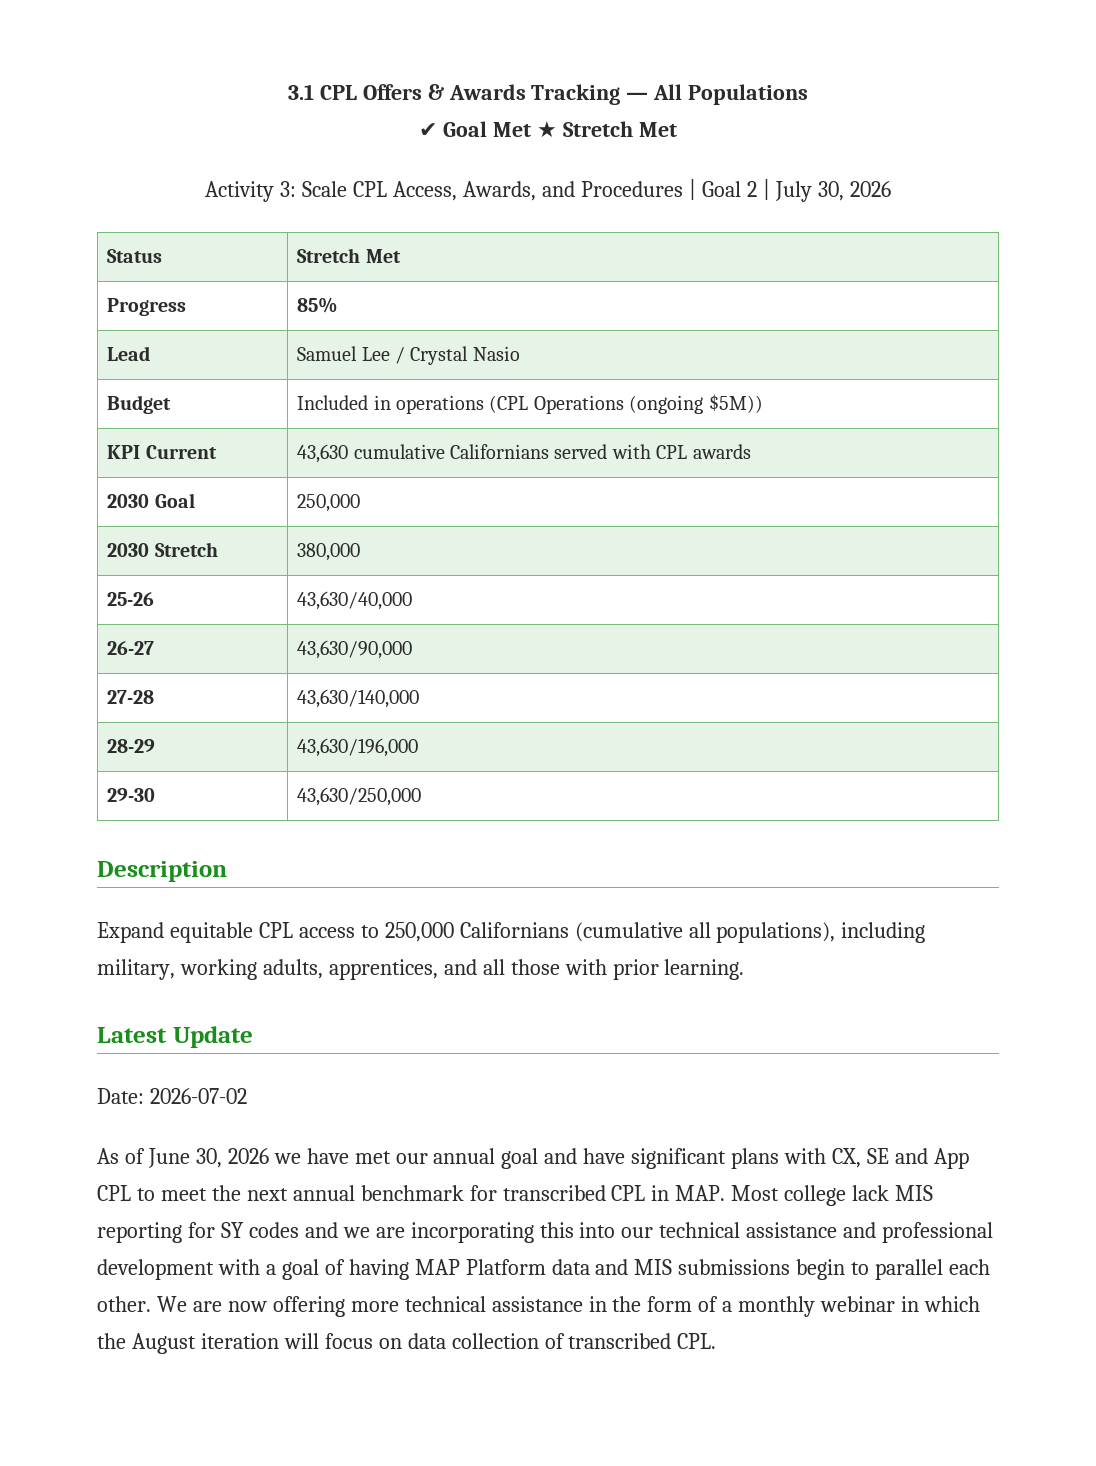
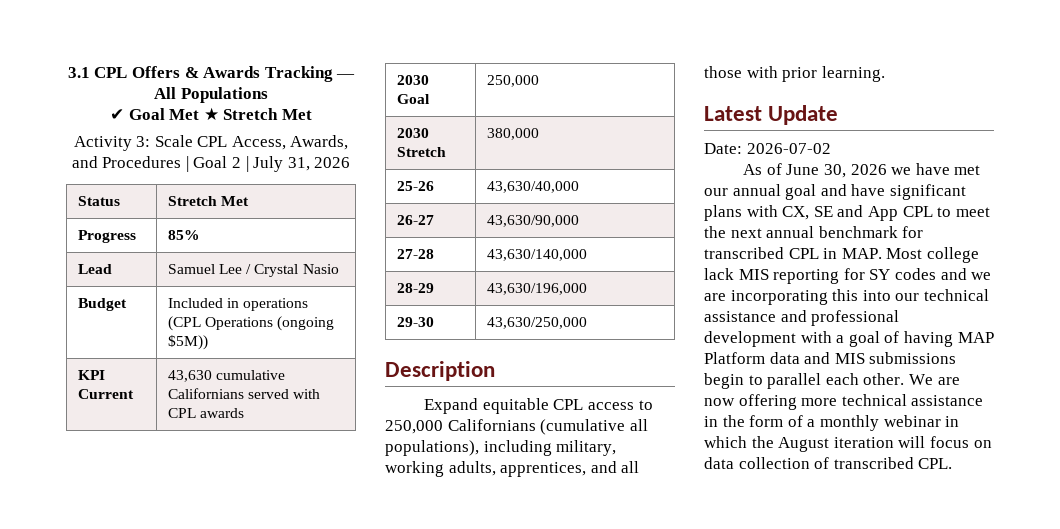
- Activity 3: Scale CPL Access, Awards, and Procedures | Goal 2 | July 30, 2026
+ Activity 3: Scale CPL Access, Awards, and Procedures | Goal 2 | July 31, 2026

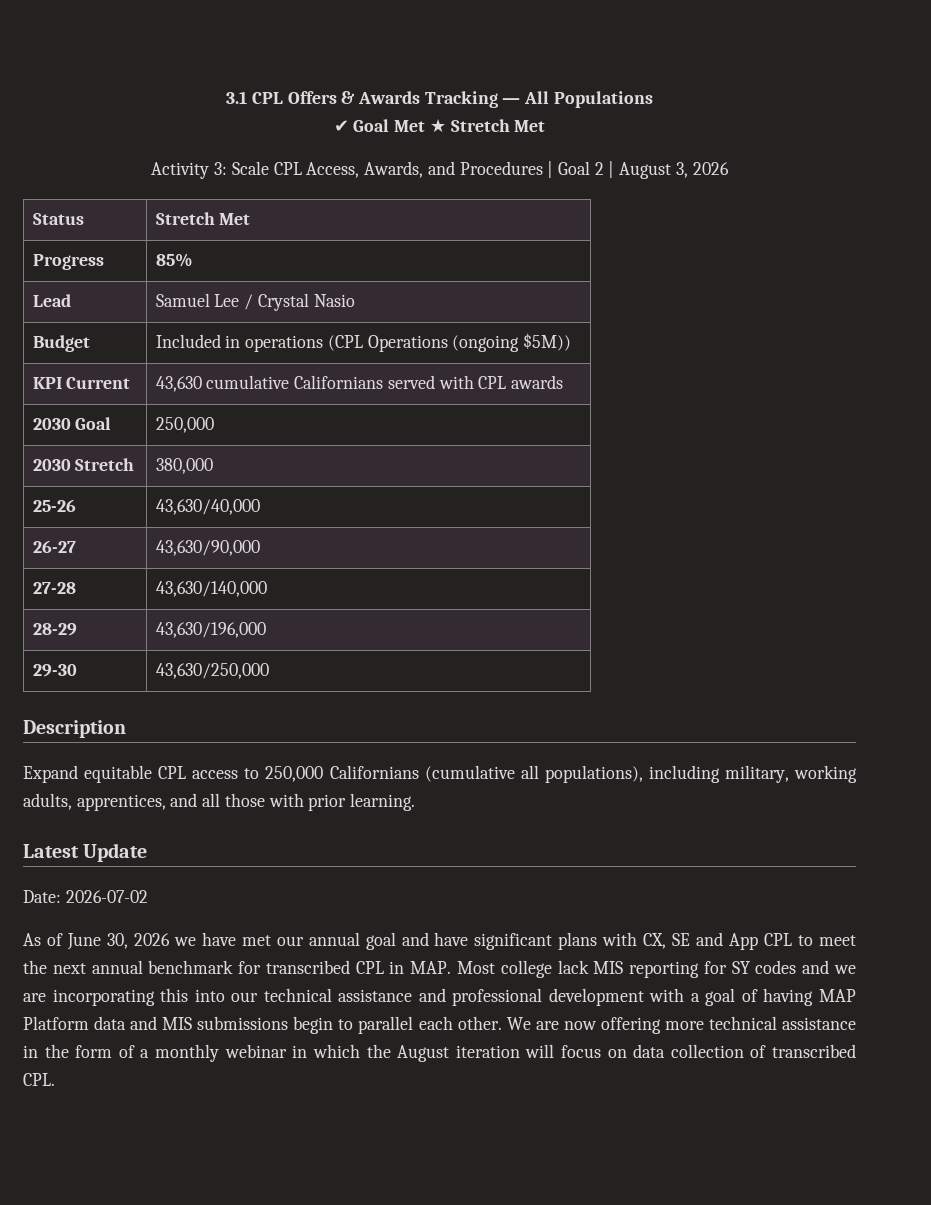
- Activity 3: Scale CPL Access, Awards, and Procedures | Goal 2 | July 31, 2026
+ Activity 3: Scale CPL Access, Awards, and Procedures | Goal 2 | August 3, 2026

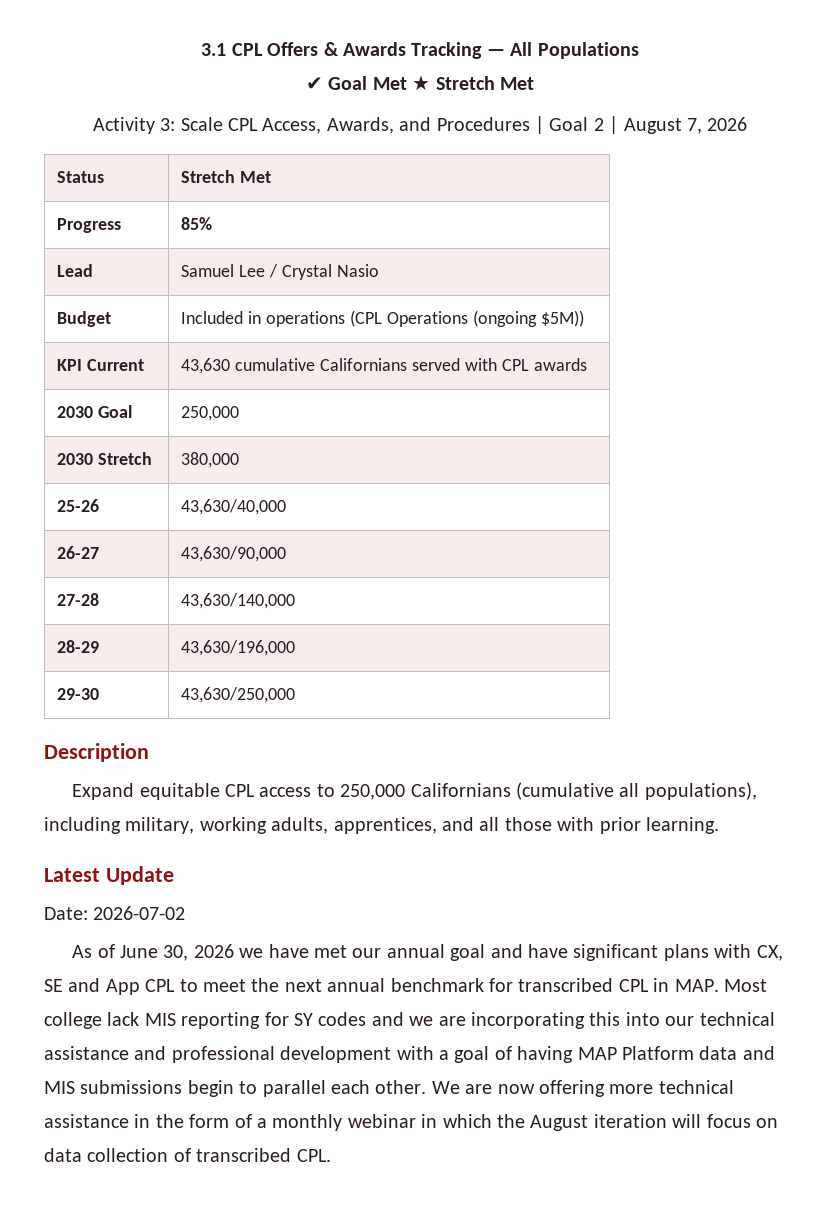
- Activity 3: Scale CPL Access, Awards, and Procedures | Goal 2 | August 3, 2026
+ Activity 3: Scale CPL Access, Awards, and Procedures | Goal 2 | August 7, 2026

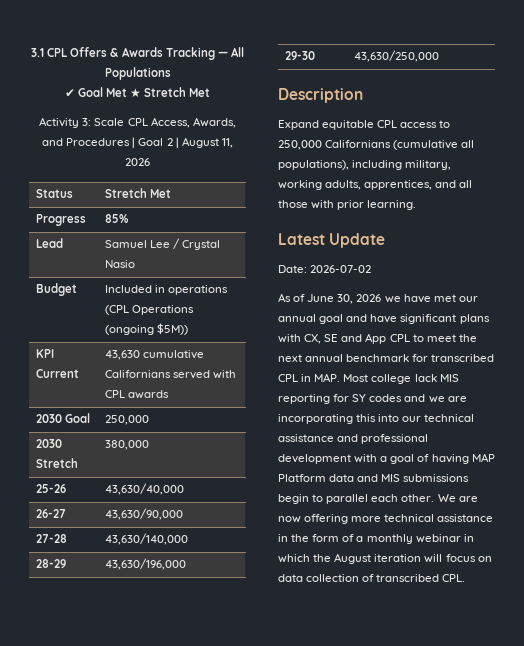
- Activity 3: Scale CPL Access, Awards, and Procedures | Goal 2 | August 7, 2026
+ Activity 3: Scale CPL Access, Awards, and Procedures | Goal 2 | August 11, 2026

